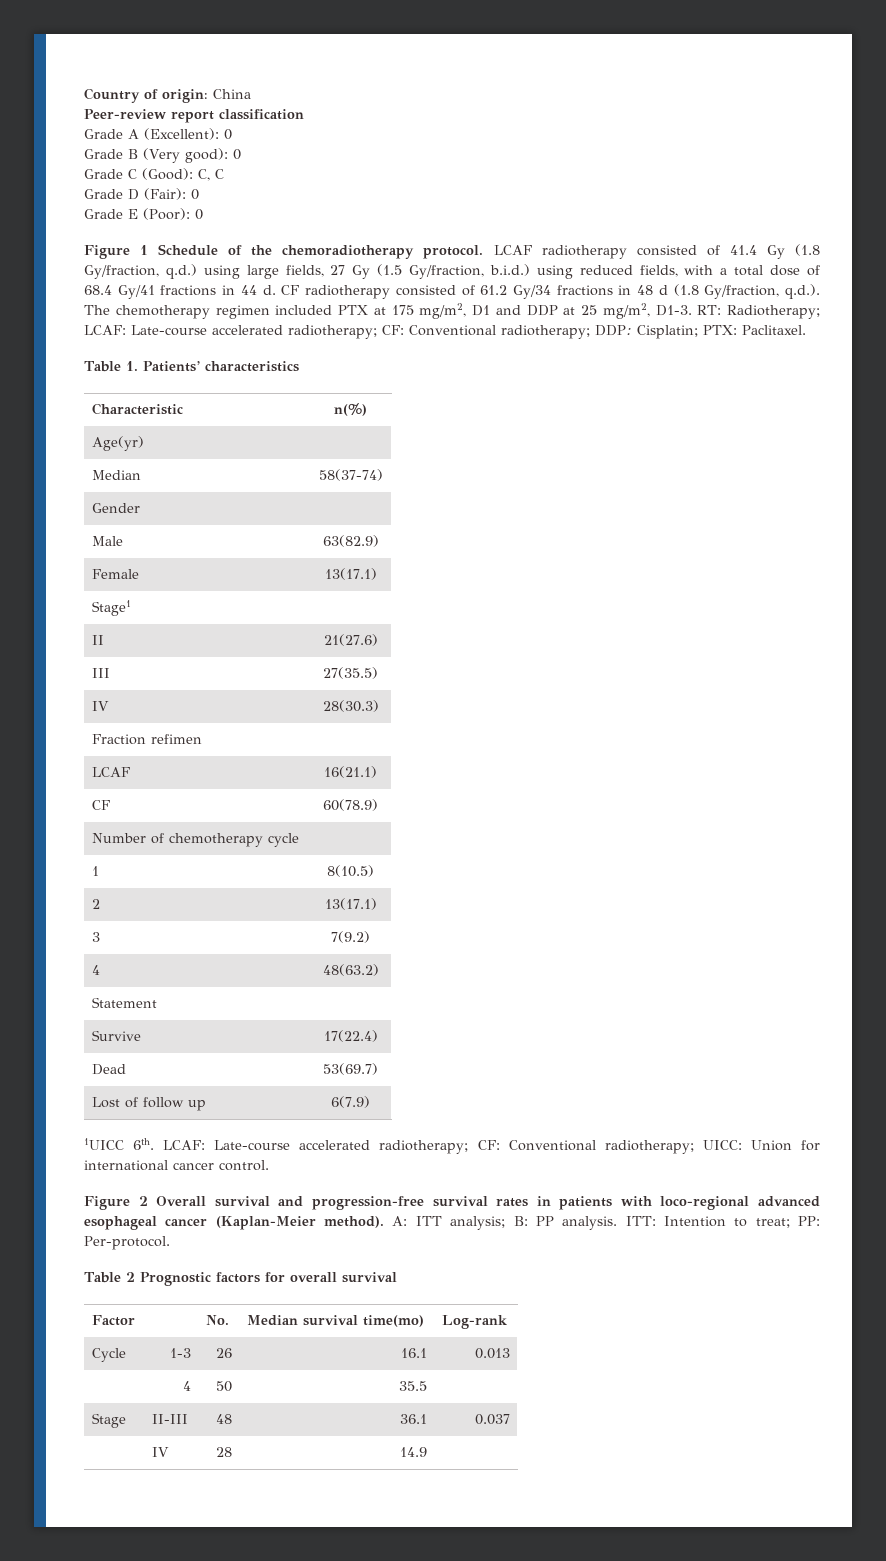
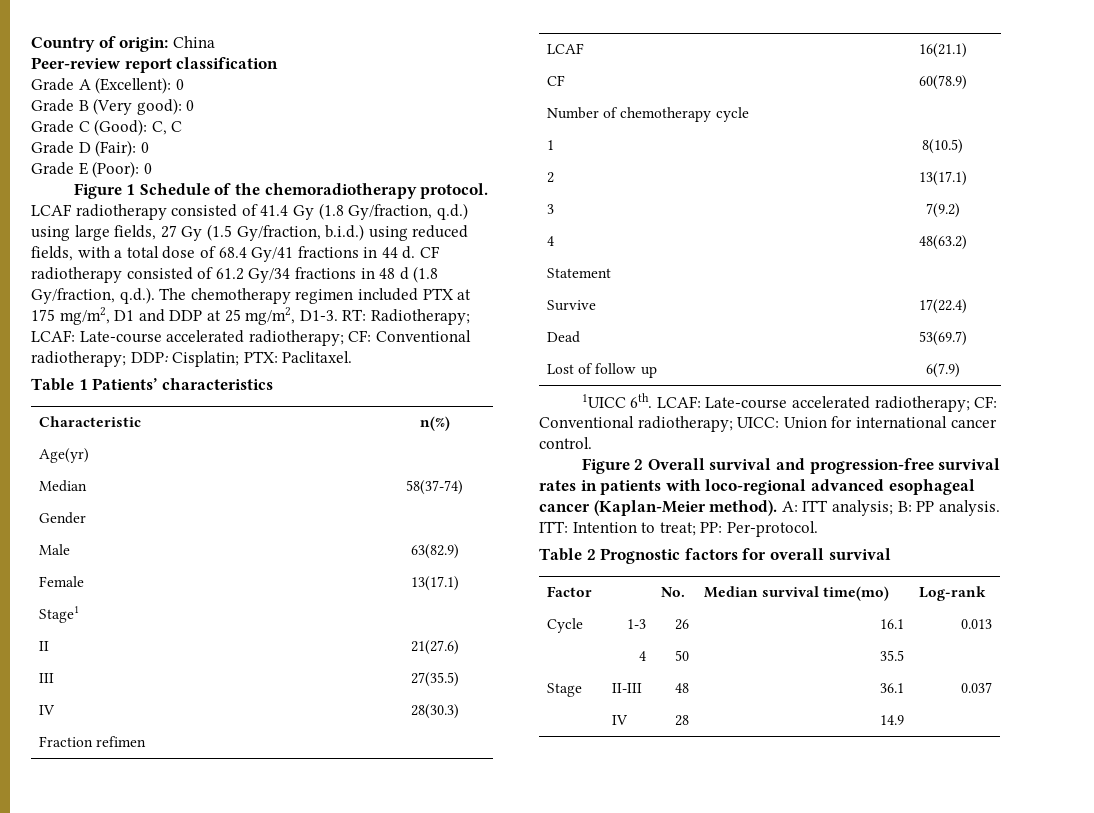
- Table 1. Patients’ characteristics
+ Table 1 Patients’ characteristics

